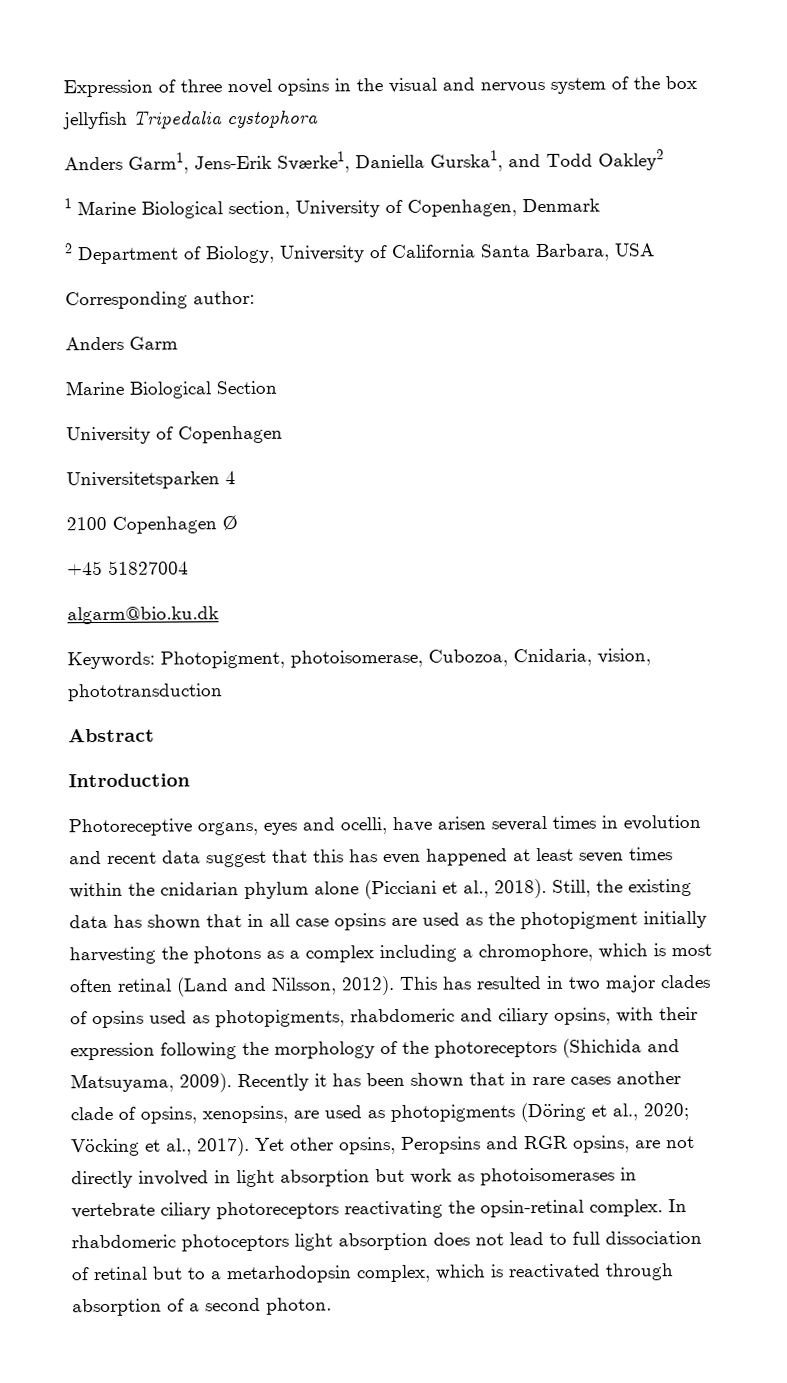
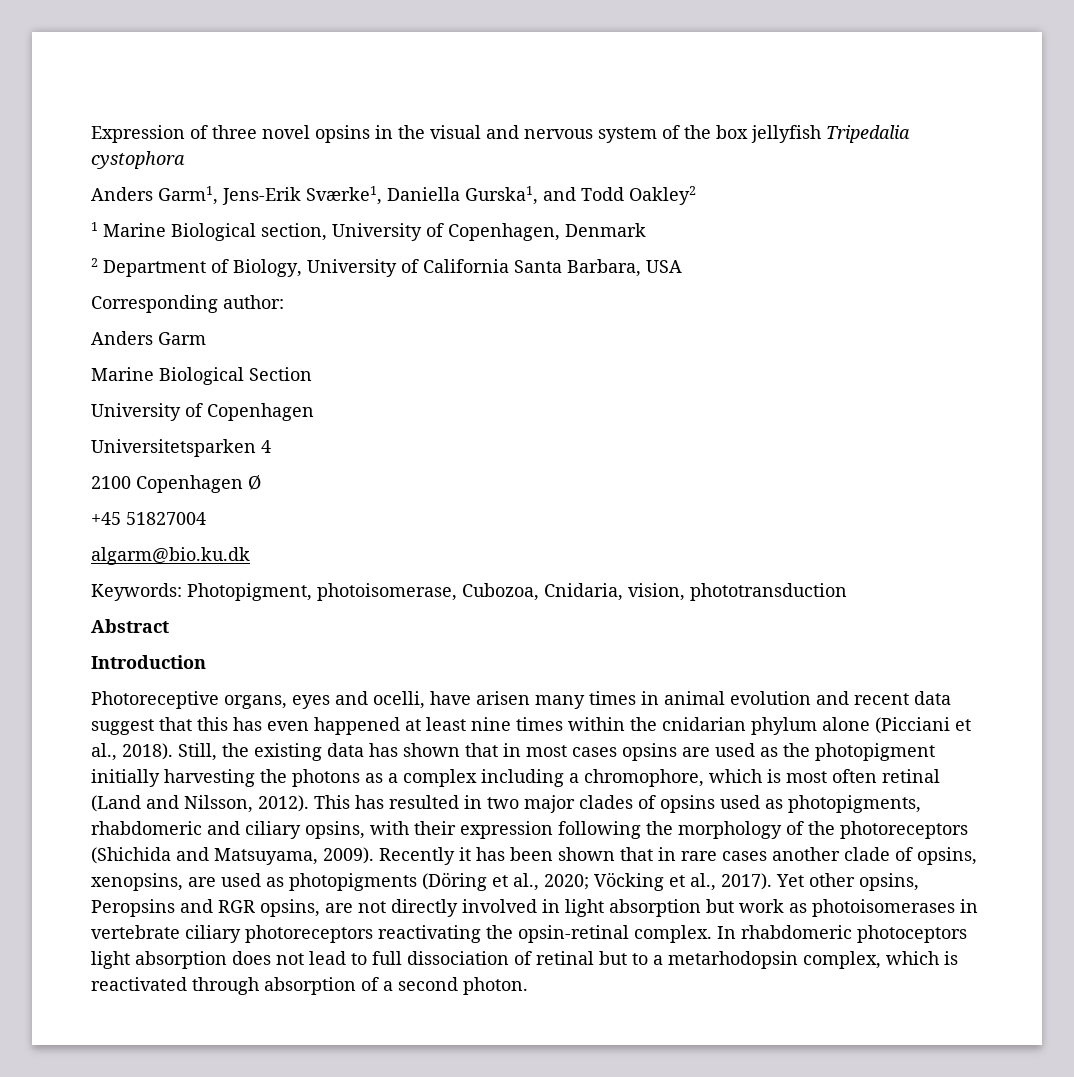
- Photoreceptive organs, eyes and ocelli, have arisen several times in evolution and recent data suggest that this has even happened at least seven times within the cnidarian phylum alone (Picciani et al., 2018).
+ Photoreceptive organs, eyes and ocelli, have arisen many times in animal evolution and recent data suggest that this has even happened at least nine times within the cnidarian phylum alone (Picciani et al., 2018).
- Still, the existing data has shown that in all case opsins are used as the photopigment initially harvesting the photons as a complex including a chromophore, which is most often retinal (Land and Nilsson, 2012).
+ Still, the existing data has shown that in most cases opsins are used as the photopigment initially harvesting the photons as a complex including a chromophore, which is most often retinal (Land and Nilsson, 2012).

